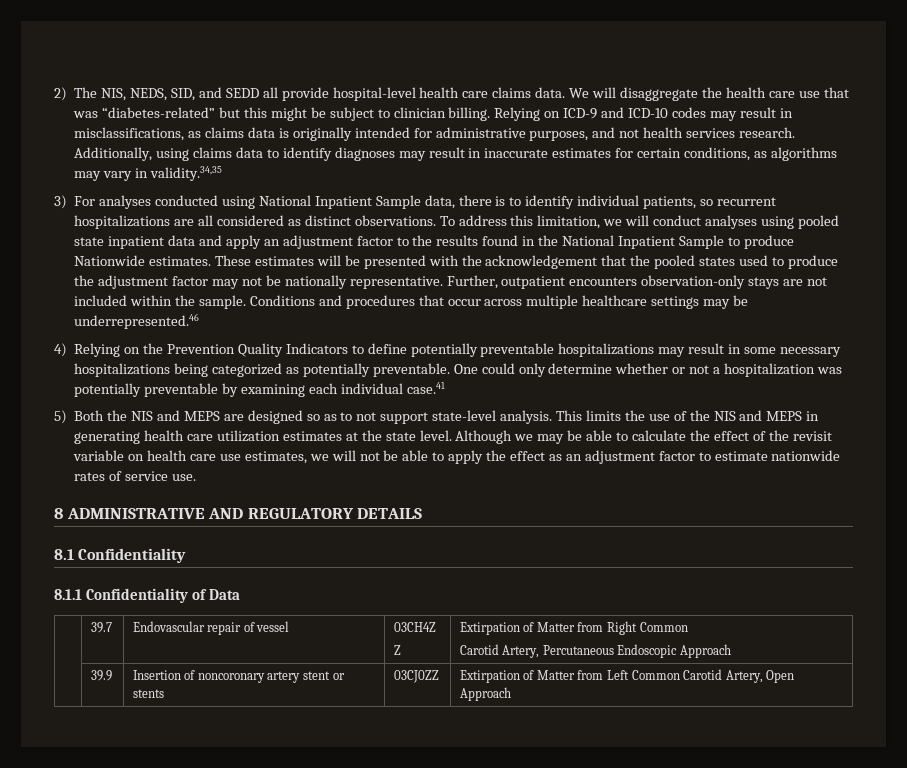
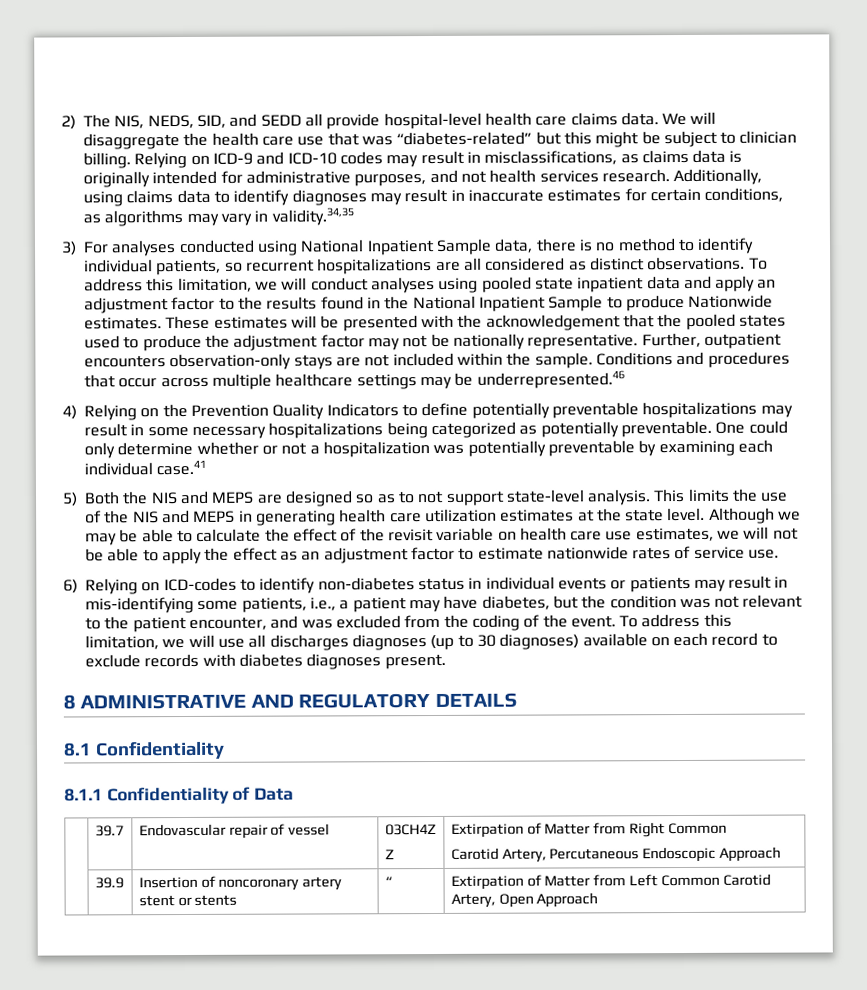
- 3) For analyses conducted using National Inpatient Sample data, there is to identify individual patients, so recurrent hospitalizations are all considered as distinct observations.
+ 3) For analyses conducted using National Inpatient Sample data, there is no method to identify individual patients, so recurrent hospitalizations are all considered as distinct observations.
+ 6) Relying on ICD-codes to identify non-diabetes status in individual events or patients may result in mis-identifying some patients, i.e., a patient may have diabetes, but the condition was not relevant to the patient encounter, and was excluded from the coding of the event. To address this limitation, we will use all discharges diagnoses (up to 30 diagnoses) available on each record to exclude records with diabetes diagnoses present.
- | 39.9 | Insertion of noncoronary artery stent or stents | 03CJ0ZZ | Extirpation of Matter from Left Common Carotid Artery, Open Approach
+ | 39.9 | Insertion of noncoronary artery stent or stents | “ | Extirpation of Matter from Left Common Carotid Artery, Open Approach

